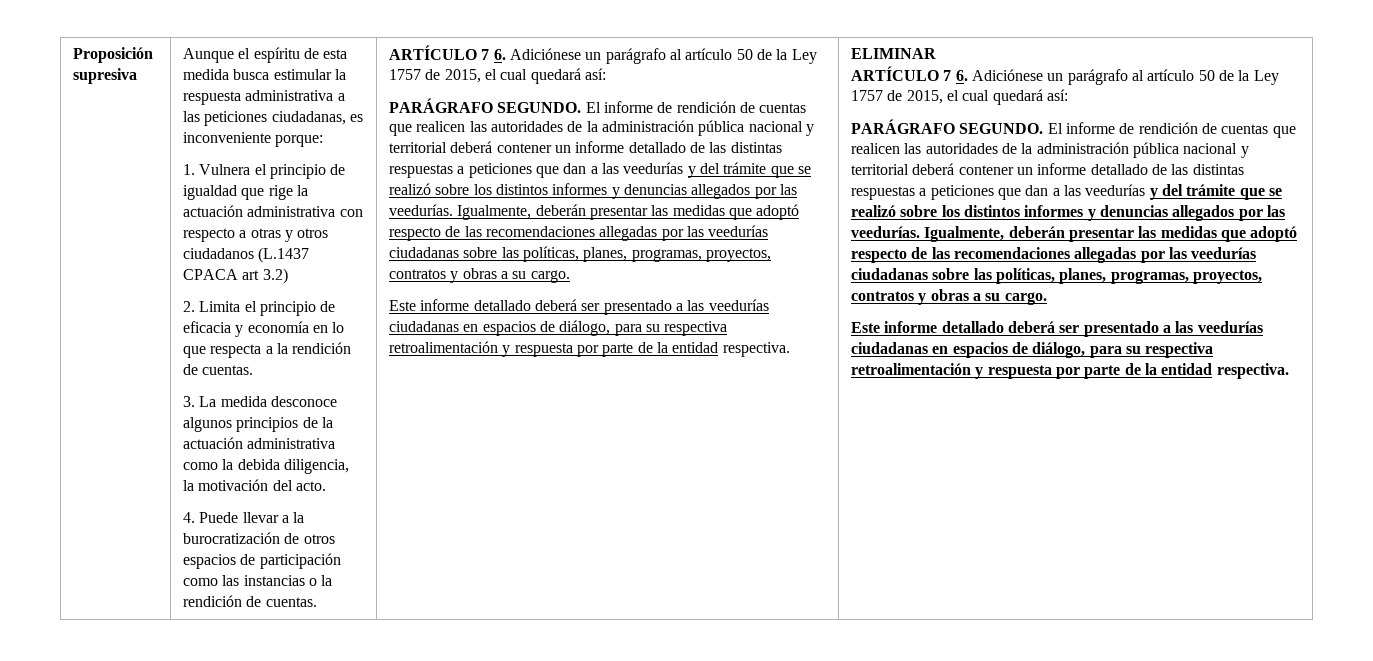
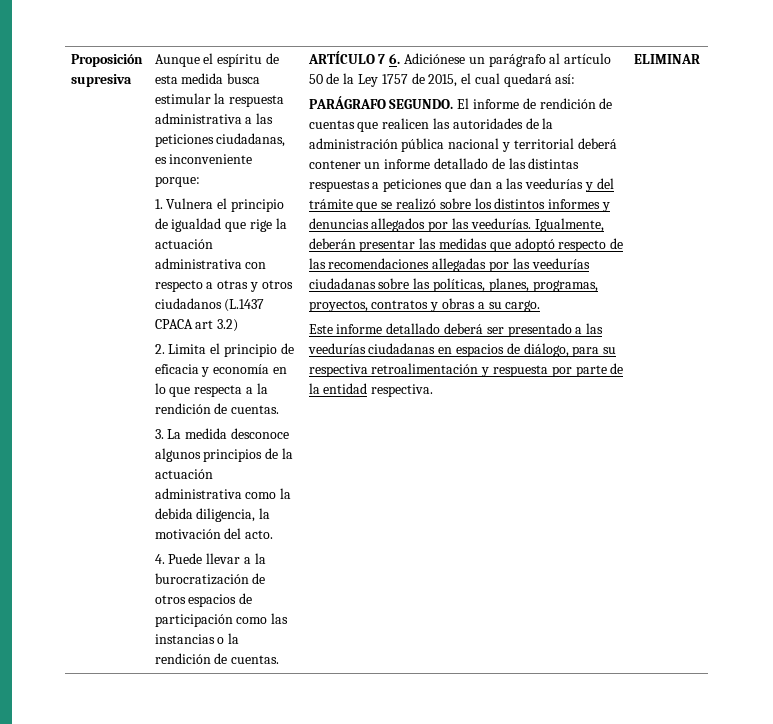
  ELIMINAR
- ARTÍCULO 7 6. Adiciónese un parágrafo al artículo 50 de la Ley 1757 de 2015, el cual quedará así:
- PARÁGRAFO SEGUNDO. El informe de rendición de cuentas que realicen las autoridades de la administración pública nacional y territorial deberá contener un informe detallado de las distintas respuestas a peticiones que dan a las veedurías y del trámite que se realizó sobre los distintos informes y denuncias allegados por las veedurías. Igualmente, deberán presentar las medidas que adoptó respecto de las recomendaciones allegadas por las veedurías ciudadanas sobre las políticas, planes, programas, proyectos, contratos y obras a su cargo.
- Este informe detallado deberá ser presentado a las veedurías ciudadanas en espacios de diálogo, para su respectiva retroalimentación y respuesta por parte de la entidad respectiva.

